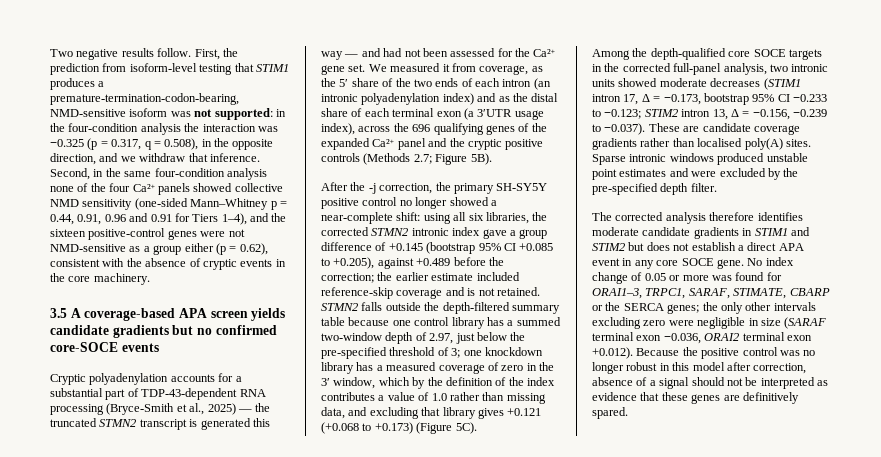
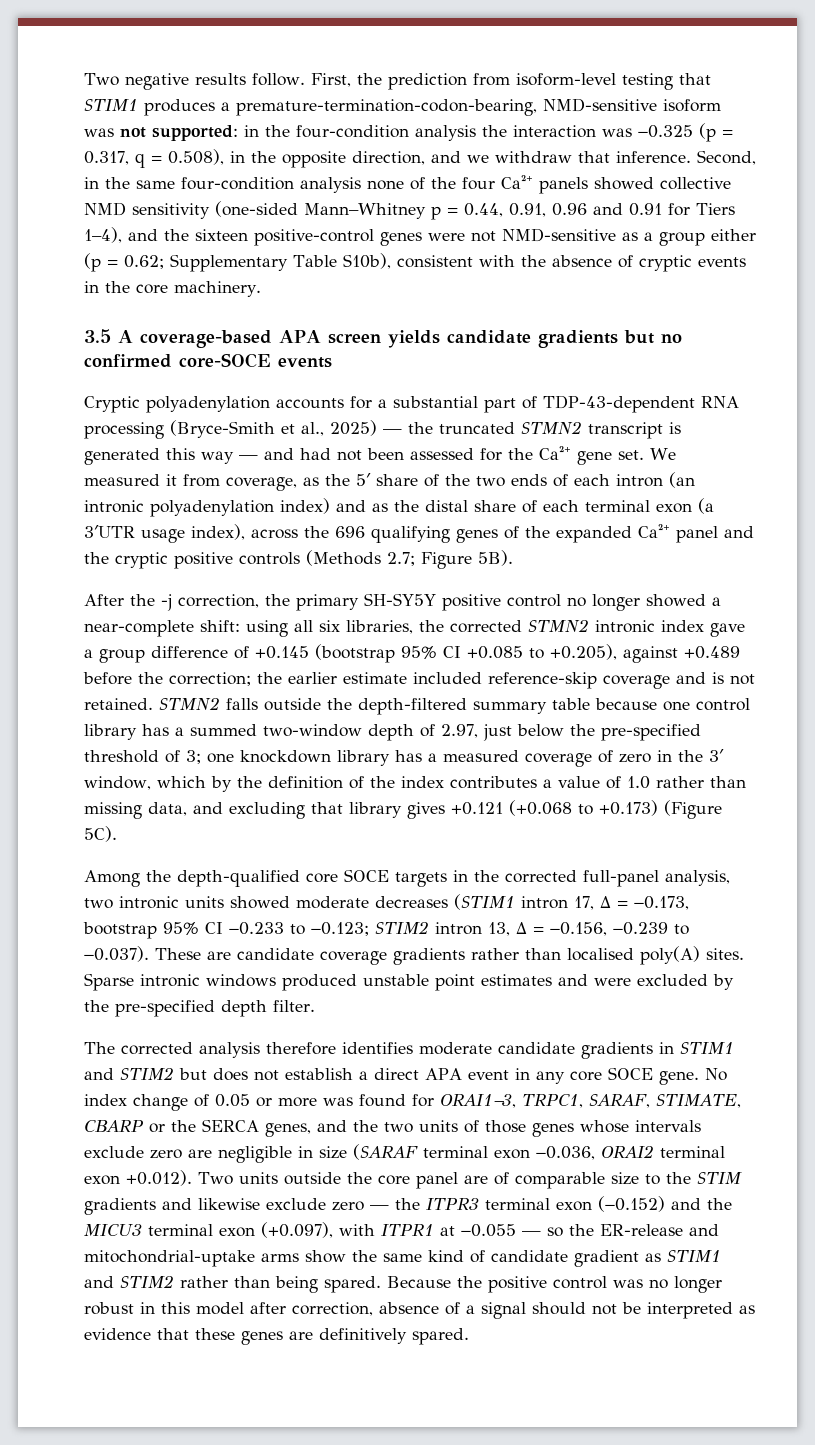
- Second, in the same four-condition analysis none of the four Ca²⁺ panels showed collective NMD sensitivity (one-sided Mann–Whitney p = 0.44, 0.91, 0.96 and 0.91 for Tiers 1–4), and the sixteen positive-control genes were not NMD-sensitive as a group either (p = 0.62), consistent with the absence of cryptic events in the core machinery.
+ Second, in the same four-condition analysis none of the four Ca²⁺ panels showed collective NMD sensitivity (one-sided Mann–Whitney p = 0.44, 0.91, 0.96 and 0.91 for Tiers 1–4), and the sixteen positive-control genes were not NMD-sensitive as a group either (p = 0.62; Supplementary Table S10b), consistent with the absence of cryptic events in the core machinery.
- No index change of 0.05 or more was found for ORAI1–3, TRPC1, SARAF, STIMATE, CBARP or the SERCA genes; the only other intervals excluding zero were negligible in size (SARAF terminal exon −0.036, ORAI2 terminal exon +0.012). Because the positive control was no longer robust in this model after correction, absence of a signal should not be interpreted as evidence that these genes are definitively spared.
+ No index change of 0.05 or more was found for ORAI1–3, TRPC1, SARAF, STIMATE, CBARP or the SERCA genes, and the two units of those genes whose intervals exclude zero are negligible in size (SARAF terminal exon −0.036, ORAI2 terminal exon +0.012). Two units outside the core panel are of comparable size to the STIM gradients and likewise exclude zero — the ITPR3 terminal exon (−0.152) and the MICU3 terminal exon (+0.097), with ITPR1 at −0.055 — so the ER-release and mitochondrial-uptake arms show the same kind of candidate gradient as STIM1 and STIM2 rather than being spared. Because the positive control was no longer robust in this model after correction, absence of a signal should not be interpreted as evidence that these genes are definitively spared.

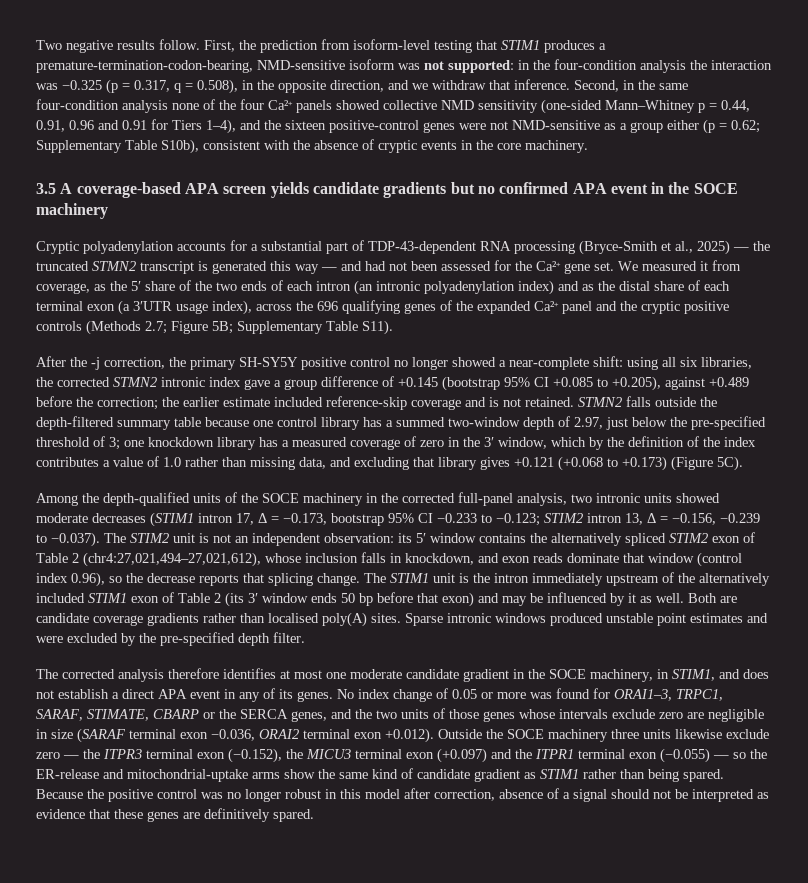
- 3.5 A coverage-based APA screen yields candidate gradients but no confirmed core-SOCE events
+ 3.5 A coverage-based APA screen yields candidate gradients but no confirmed APA event in the SOCE machinery
- We measured it from coverage, as the 5′ share of the two ends of each intron (an intronic polyadenylation index) and as the distal share of each terminal exon (a 3′UTR usage index), across the 696 qualifying genes of the expanded Ca²⁺ panel and the cryptic positive controls (Methods 2.7; Figure 5B).
+ We measured it from coverage, as the 5′ share of the two ends of each intron (an intronic polyadenylation index) and as the distal share of each terminal exon (a 3′UTR usage index), across the 696 qualifying genes of the expanded Ca²⁺ panel and the cryptic positive controls (Methods 2.7; Figure 5B; Supplementary Table S11).
- Among the depth-qualified core SOCE targets in the corrected full-panel analysis, two intronic units showed moderate decreases (STIM1 intron 17, Δ = −0.173, bootstrap 95% CI −0.233 to −0.123; STIM2 intron 13, Δ = −0.156, −0.239 to −0.037). These are candidate coverage gradients rather than localised poly(A) sites.
+ Among the depth-qualified units of the SOCE machinery in the corrected full-panel analysis, two intronic units showed moderate decreases (STIM1 intron 17, Δ = −0.173, bootstrap 95% CI −0.233 to −0.123; STIM2 intron 13, Δ = −0.156, −0.239 to −0.037). The STIM2 unit is not an independent observation: its 5′ window contains the alternatively spliced STIM2 exon of Table 2 (chr4:27,021,494–27,021,612), whose inclusion falls in knockdown, and exon reads dominate that window (control index 0.96), so the decrease reports that splicing change. The STIM1 unit is the intron immediately upstream of the alternatively included STIM1 exon of Table 2 (its 3′ window ends 50 bp before that exon) and may be influenced by it as well. Both are candidate coverage gradients rather than localised poly(A) sites.
- The corrected analysis therefore identifies moderate candidate gradients in STIM1 and STIM2 but does not establish a direct APA event in any core SOCE gene.
+ The corrected analysis therefore identifies at most one moderate candidate gradient in the SOCE machinery, in STIM1, and does not establish a direct APA event in any of its genes.
- No index change of 0.05 or more was found for ORAI1–3, TRPC1, SARAF, STIMATE, CBARP or the SERCA genes, and the two units of those genes whose intervals exclude zero are negligible in size (SARAF terminal exon −0.036, ORAI2 terminal exon +0.012). Two units outside the core panel are of comparable size to the STIM gradients and likewise exclude zero — the ITPR3 terminal exon (−0.152) and the MICU3 terminal exon (+0.097), with ITPR1 at −0.055 — so the ER-release and mitochondrial-uptake arms show the same kind of candidate gradient as STIM1 and STIM2 rather than being spared.
+ No index change of 0.05 or more was found for ORAI1–3, TRPC1, SARAF, STIMATE, CBARP or the SERCA genes, and the two units of those genes whose intervals exclude zero are negligible in size (SARAF terminal exon −0.036, ORAI2 terminal exon +0.012). Outside the SOCE machinery three units likewise exclude zero — the ITPR3 terminal exon (−0.152), the MICU3 terminal exon (+0.097) and the ITPR1 terminal exon (−0.055) — so the ER-release and mitochondrial-uptake arms show the same kind of candidate gradient as STIM1 rather than being spared.

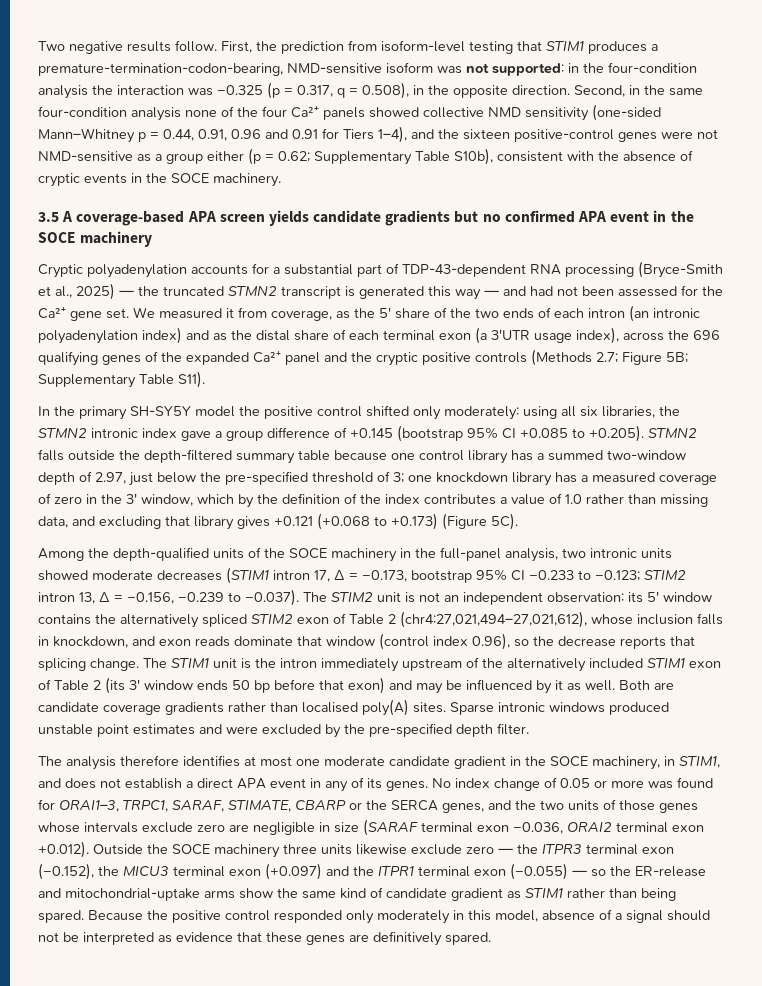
- First, the prediction from isoform-level testing that STIM1 produces a premature-termination-codon-bearing, NMD-sensitive isoform was not supported: in the four-condition analysis the interaction was −0.325 (p = 0.317, q = 0.508), in the opposite direction, and we withdraw that inference.
+ First, the prediction from isoform-level testing that STIM1 produces a premature-termination-codon-bearing, NMD-sensitive isoform was not supported: in the four-condition analysis the interaction was −0.325 (p = 0.317, q = 0.508), in the opposite direction.
- Second, in the same four-condition analysis none of the four Ca²⁺ panels showed collective NMD sensitivity (one-sided Mann–Whitney p = 0.44, 0.91, 0.96 and 0.91 for Tiers 1–4), and the sixteen positive-control genes were not NMD-sensitive as a group either (p = 0.62; Supplementary Table S10b), consistent with the absence of cryptic events in the core machinery.
+ Second, in the same four-condition analysis none of the four Ca²⁺ panels showed collective NMD sensitivity (one-sided Mann–Whitney p = 0.44, 0.91, 0.96 and 0.91 for Tiers 1–4), and the sixteen positive-control genes were not NMD-sensitive as a group either (p = 0.62; Supplementary Table S10b), consistent with the absence of cryptic events in the SOCE machinery.
- After the -j correction, the primary SH-SY5Y positive control no longer showed a near-complete shift:
+ In the primary SH-SY5Y model the positive control shifted only moderately:
- using all six libraries, the corrected STMN2 intronic index gave a group difference of +0.145 (bootstrap 95% CI +0.085 to +0.205), against +0.489 before the correction; the earlier estimate included reference-skip coverage and is not retained. STMN2 falls outside the depth-filtered summary table because one control library has a summed two-window depth of 2.97, just below the pre-specified threshold of 3;
+ using all six libraries, the STMN2 intronic index gave a group difference of +0.145 (bootstrap 95% CI +0.085 to +0.205). STMN2 falls outside the depth-filtered summary table because one control library has a summed two-window depth of 2.97, just below the pre-specified threshold of 3;
- Among the depth-qualified units of the SOCE machinery in the corrected full-panel analysis, two intronic units showed moderate decreases (STIM1 intron 17, Δ = −0.173, bootstrap 95% CI −0.233 to −0.123;
+ Among the depth-qualified units of the SOCE machinery in the full-panel analysis, two intronic units showed moderate decreases (STIM1 intron 17, Δ = −0.173, bootstrap 95% CI −0.233 to −0.123;
- The corrected analysis therefore identifies at most one moderate candidate gradient in the SOCE machinery, in STIM1, and does not establish a direct APA event in any of its genes.
+ The analysis therefore identifies at most one moderate candidate gradient in the SOCE machinery, in STIM1, and does not establish a direct APA event in any of its genes.
- Because the positive control was no longer robust in this model after correction, absence of a signal should not be interpreted as evidence that these genes are definitively spared.
+ Because the positive control responded only moderately in this model, absence of a signal should not be interpreted as evidence that these genes are definitively spared.

